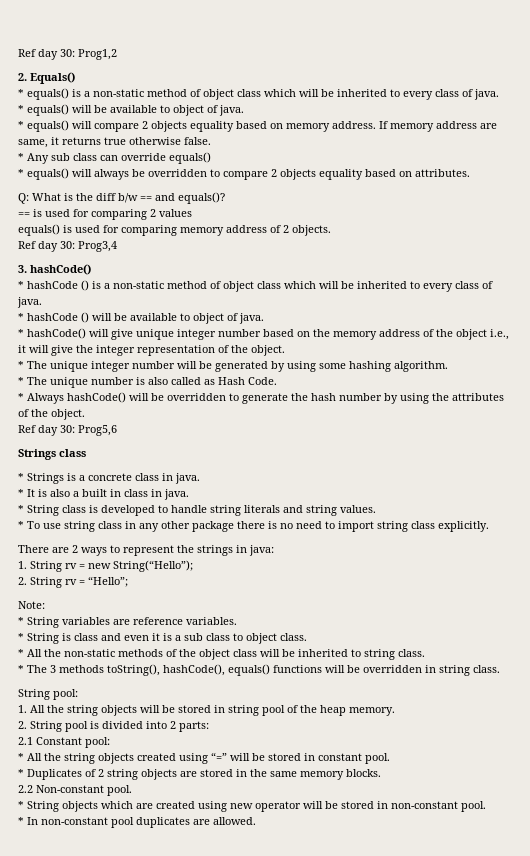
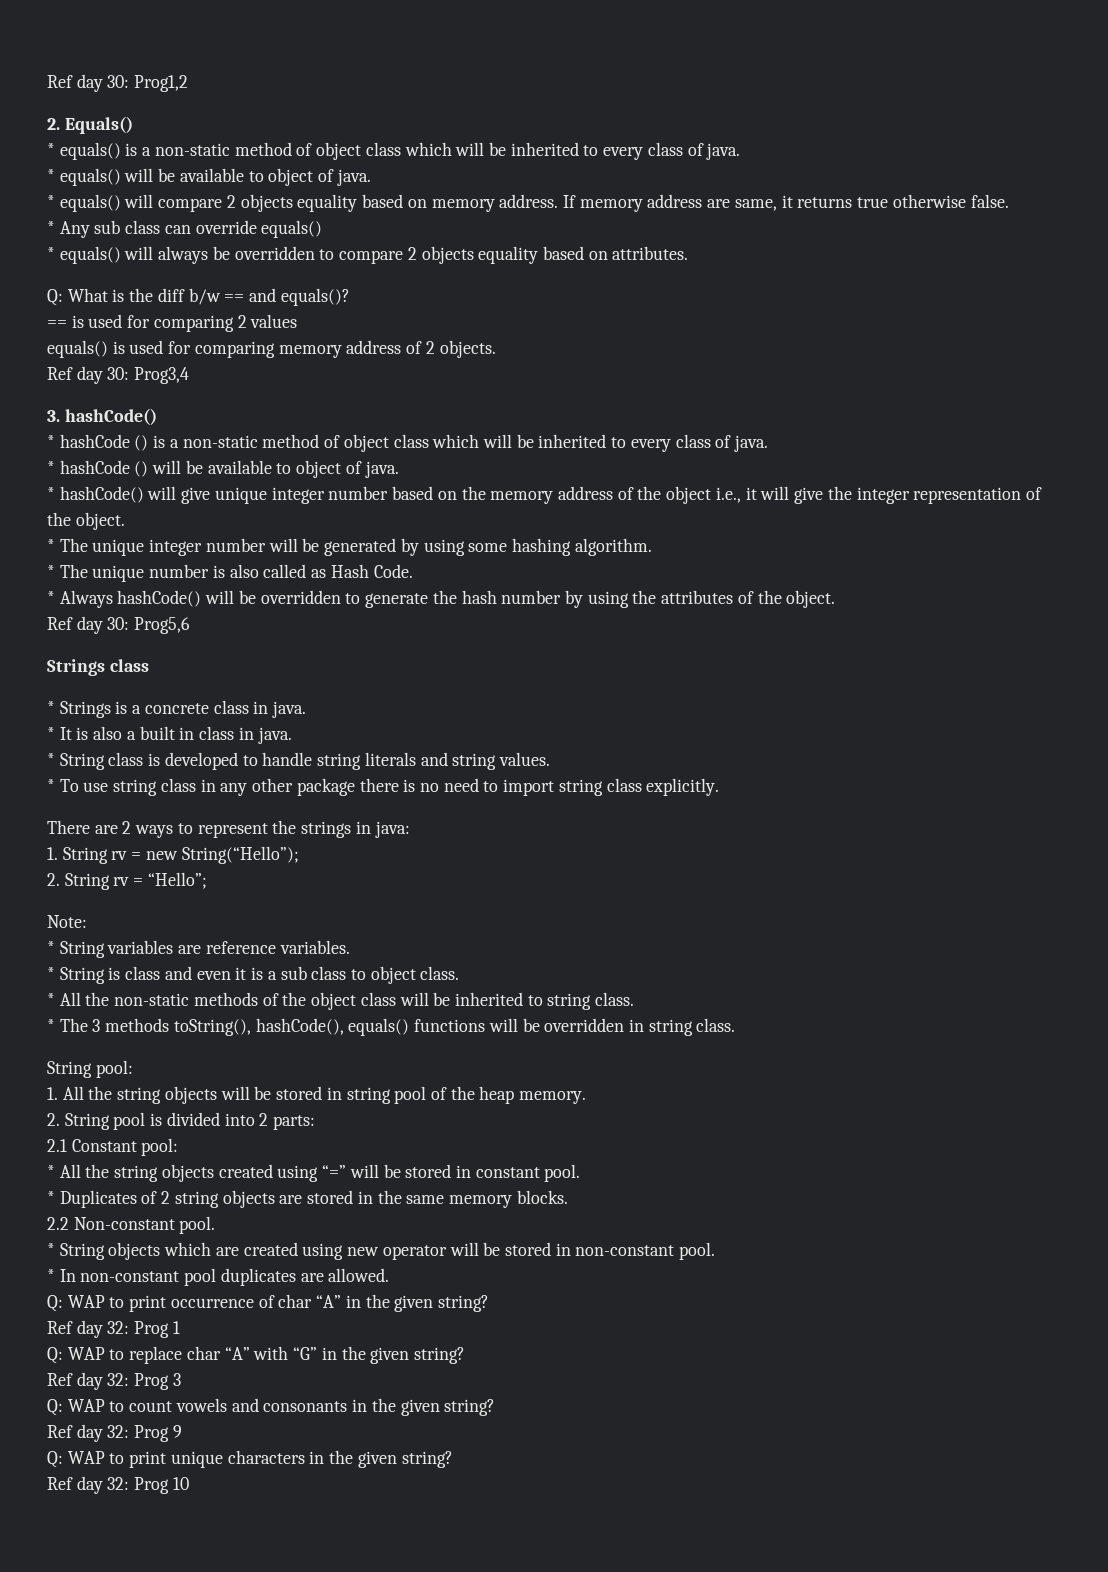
+ Q: WAP to print occurrence of char “A” in the given string?
+ Ref day 32: Prog 1
+ Q: WAP to replace char “A” with “G” in the given string?
+ Ref day 32: Prog 3
+ Q: WAP to count vowels and consonants in the given string?
+ Ref day 32: Prog 9
+ Q: WAP to print unique characters in the given string?
+ Ref day 32: Prog 10

